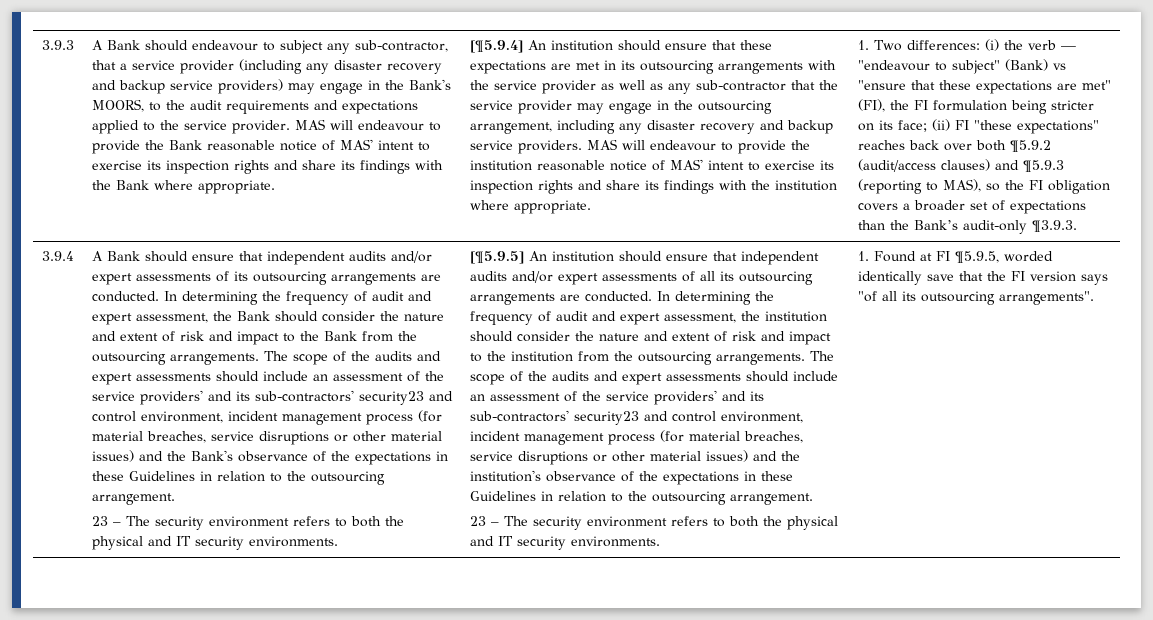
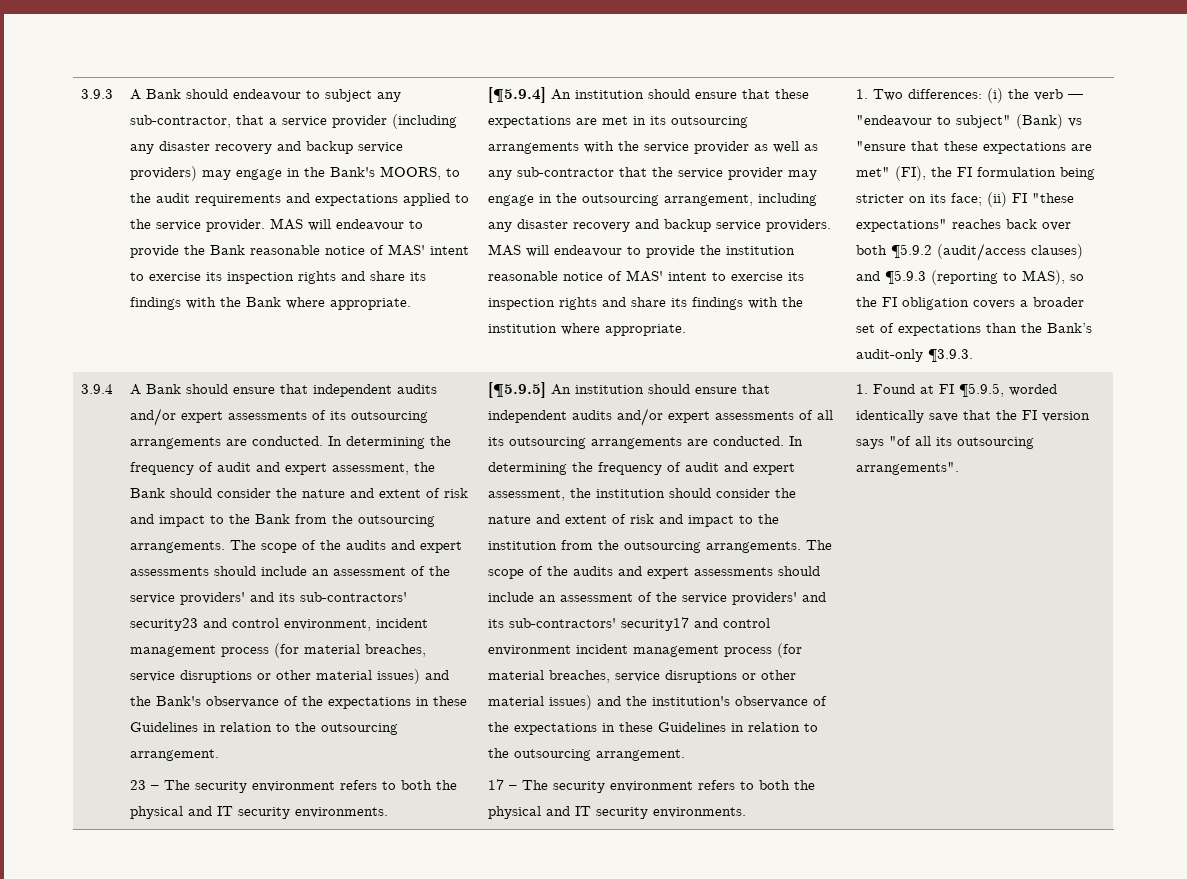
- The scope of the audits and expert assessments should include an assessment of the service providers' and its sub-contractors' security23 and control environment, incident management process (for material breaches, service disruptions or other material issues) and the institution's observance of the expectations in these Guidelines in relation to the outsourcing arrangement.
- 23 – The security environment refers to both the physical and IT security environments.
+ The scope of the audits and expert assessments should include an assessment of the service providers' and its sub-contractors' security17 and control environment incident management process (for material breaches, service disruptions or other material issues) and the institution's observance of the expectations in these Guidelines in relation to the outsourcing arrangement.
+ 17 – The security environment refers to both the physical and IT security environments.

